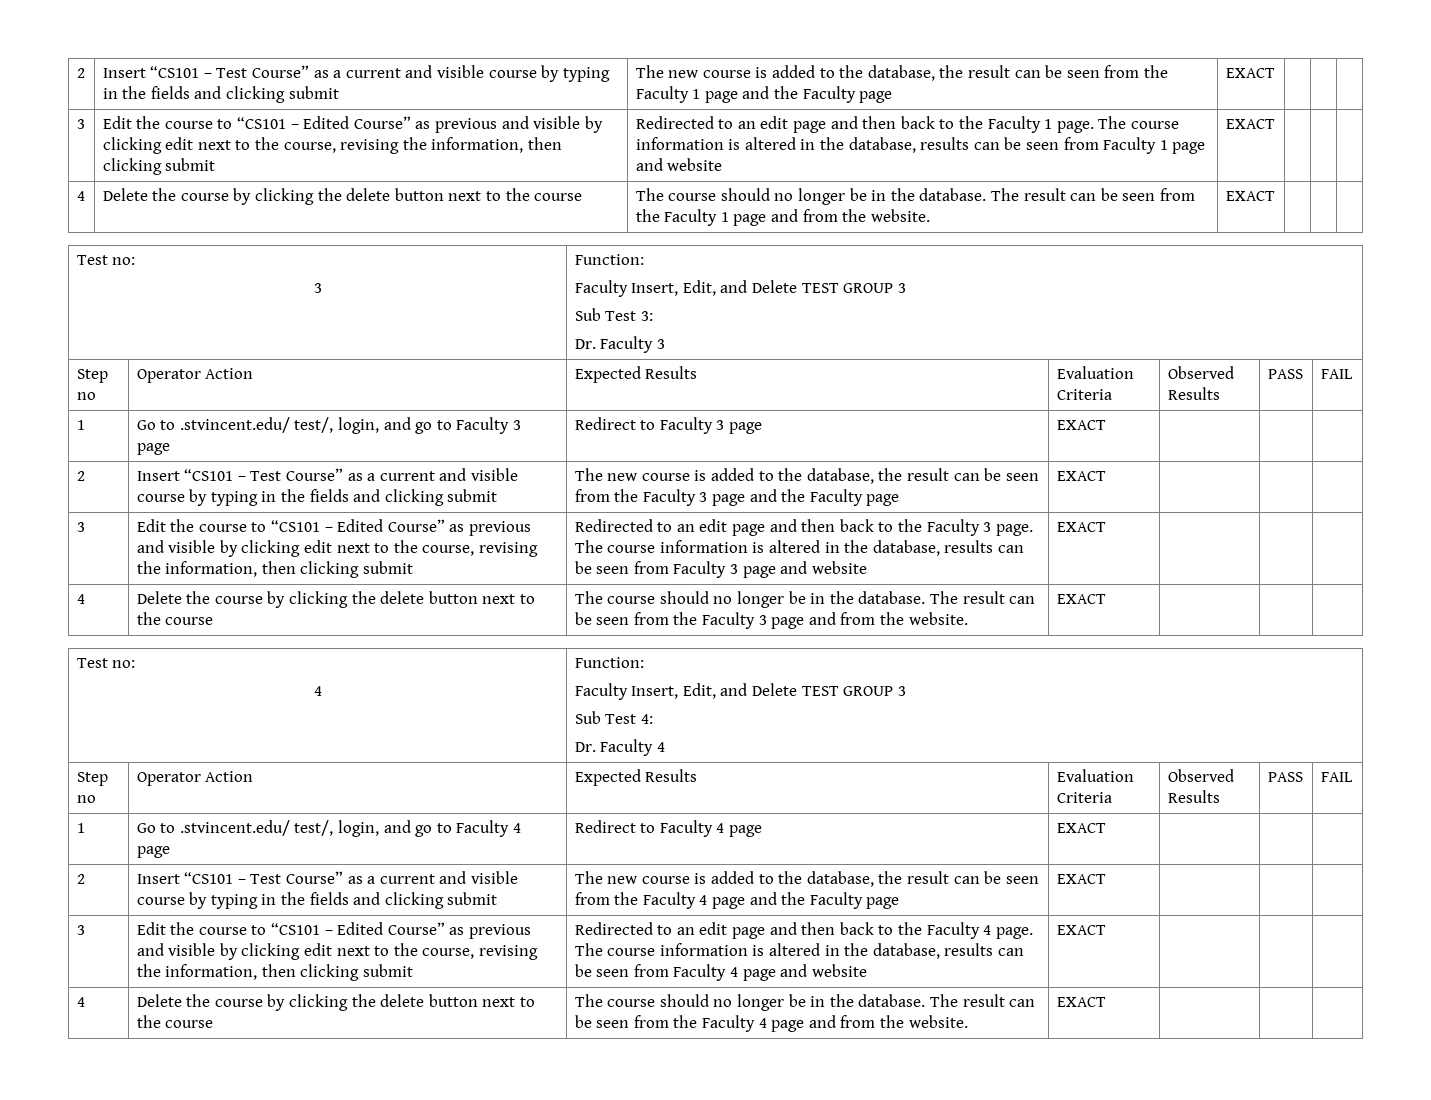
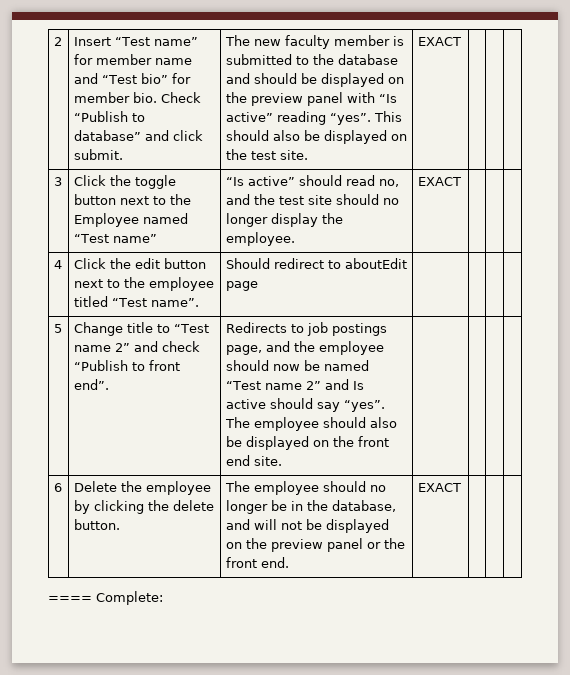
- 2 | Insert “CS101 – Test Course” as a current and visible course by typing in the fields and clicking submit | The new course is added to the database, the result can be seen from the Faculty 1 page and the Faculty page | EXACT | | |
- 3 | Edit the course to “CS101 – Edited Course” as previous and visible by clicking edit next to the course, revising the information, then clicking submit | Redirected to an edit page and then back to the Faculty 1 page. The course information is altered in the database, results can be seen from Faculty 1 page and website | EXACT | | |
- 4 | Delete the course by clicking the delete button next to the course | The course should no longer be in the database. The result can be seen from the Faculty 1 page and from the website. | EXACT | | |
- Test no:
- 3 | Function:
- Faculty Insert, Edit, and Delete TEST GROUP 3
- Sub Test 3:
- Dr. Faculty 3
- Step no | Operator Action | Expected Results | Evaluation Criteria | Observed Results | PASS | FAIL
- 1 | Go to .stvincent.edu/ test/, login, and go to Faculty 3 page | Redirect to Faculty 3 page | EXACT | | |
- 2 | Insert “CS101 – Test Course” as a current and visible course by typing in the fields and clicking submit | The new course is added to the database, the result can be seen from the Faculty 3 page and the Faculty page | EXACT | | |
- 3 | Edit the course to “CS101 – Edited Course” as previous and visible by clicking edit next to the course, revising the information, then clicking submit | Redirected to an edit page and then back to the Faculty 3 page. The course information is altered in the database, results can be seen from Faculty 3 page and website | EXACT | | |
- 4 | Delete the course by clicking the delete button next to the course | The course should no longer be in the database. The result can be seen from the Faculty 3 page and from the website. | EXACT | | |
- Test no:
- 4 | Function:
- Faculty Insert, Edit, and Delete TEST GROUP 3
- Sub Test 4:
- Dr. Faculty 4
- Step no | Operator Action | Expected Results | Evaluation Criteria | Observed Results | PASS | FAIL
- 1 | Go to .stvincent.edu/ test/, login, and go to Faculty 4 page | Redirect to Faculty 4 page | EXACT | | |
- 2 | Insert “CS101 – Test Course” as a current and visible course by typing in the fields and clicking submit | The new course is added to the database, the result can be seen from the Faculty 4 page and the Faculty page | EXACT | | |
- 3 | Edit the course to “CS101 – Edited Course” as previous and visible by clicking edit next to the course, revising the information, then clicking submit | Redirected to an edit page and then back to the Faculty 4 page. The course information is altered in the database, results can be seen from Faculty 4 page and website | EXACT | | |
- 4 | Delete the course by clicking the delete button next to the course | The course should no longer be in the database. The result can be seen from the Faculty 4 page and from the website. | EXACT | | |
+ 2 | Insert “Test name” for member name and “Test bio” for member bio. Check “Publish to database” and click submit. | The new faculty member is submitted to the database and should be displayed on the preview panel with “Is active” reading “yes”. This should also be displayed on the test site. | EXACT | | |
+ 3 | Click the toggle button next to the Employee named “Test name” | “Is active” should read no, and the test site should no longer display the employee. | EXACT | | |
+ 4 | Click the edit button next to the employee titled “Test name”. | Should redirect to aboutEdit page | | | |
+ 5 | Change title to “Test name 2” and check “Publish to front end”. | Redirects to job postings page, and the employee should now be named “Test name 2” and Is active should say “yes”. The employee should also be displayed on the front end site. | | | |
+ 6 | Delete the employee by clicking the delete button. | The employee should no longer be in the database, and will not be displayed on the preview panel or the front end. | EXACT | | |
+ ==== Complete:

